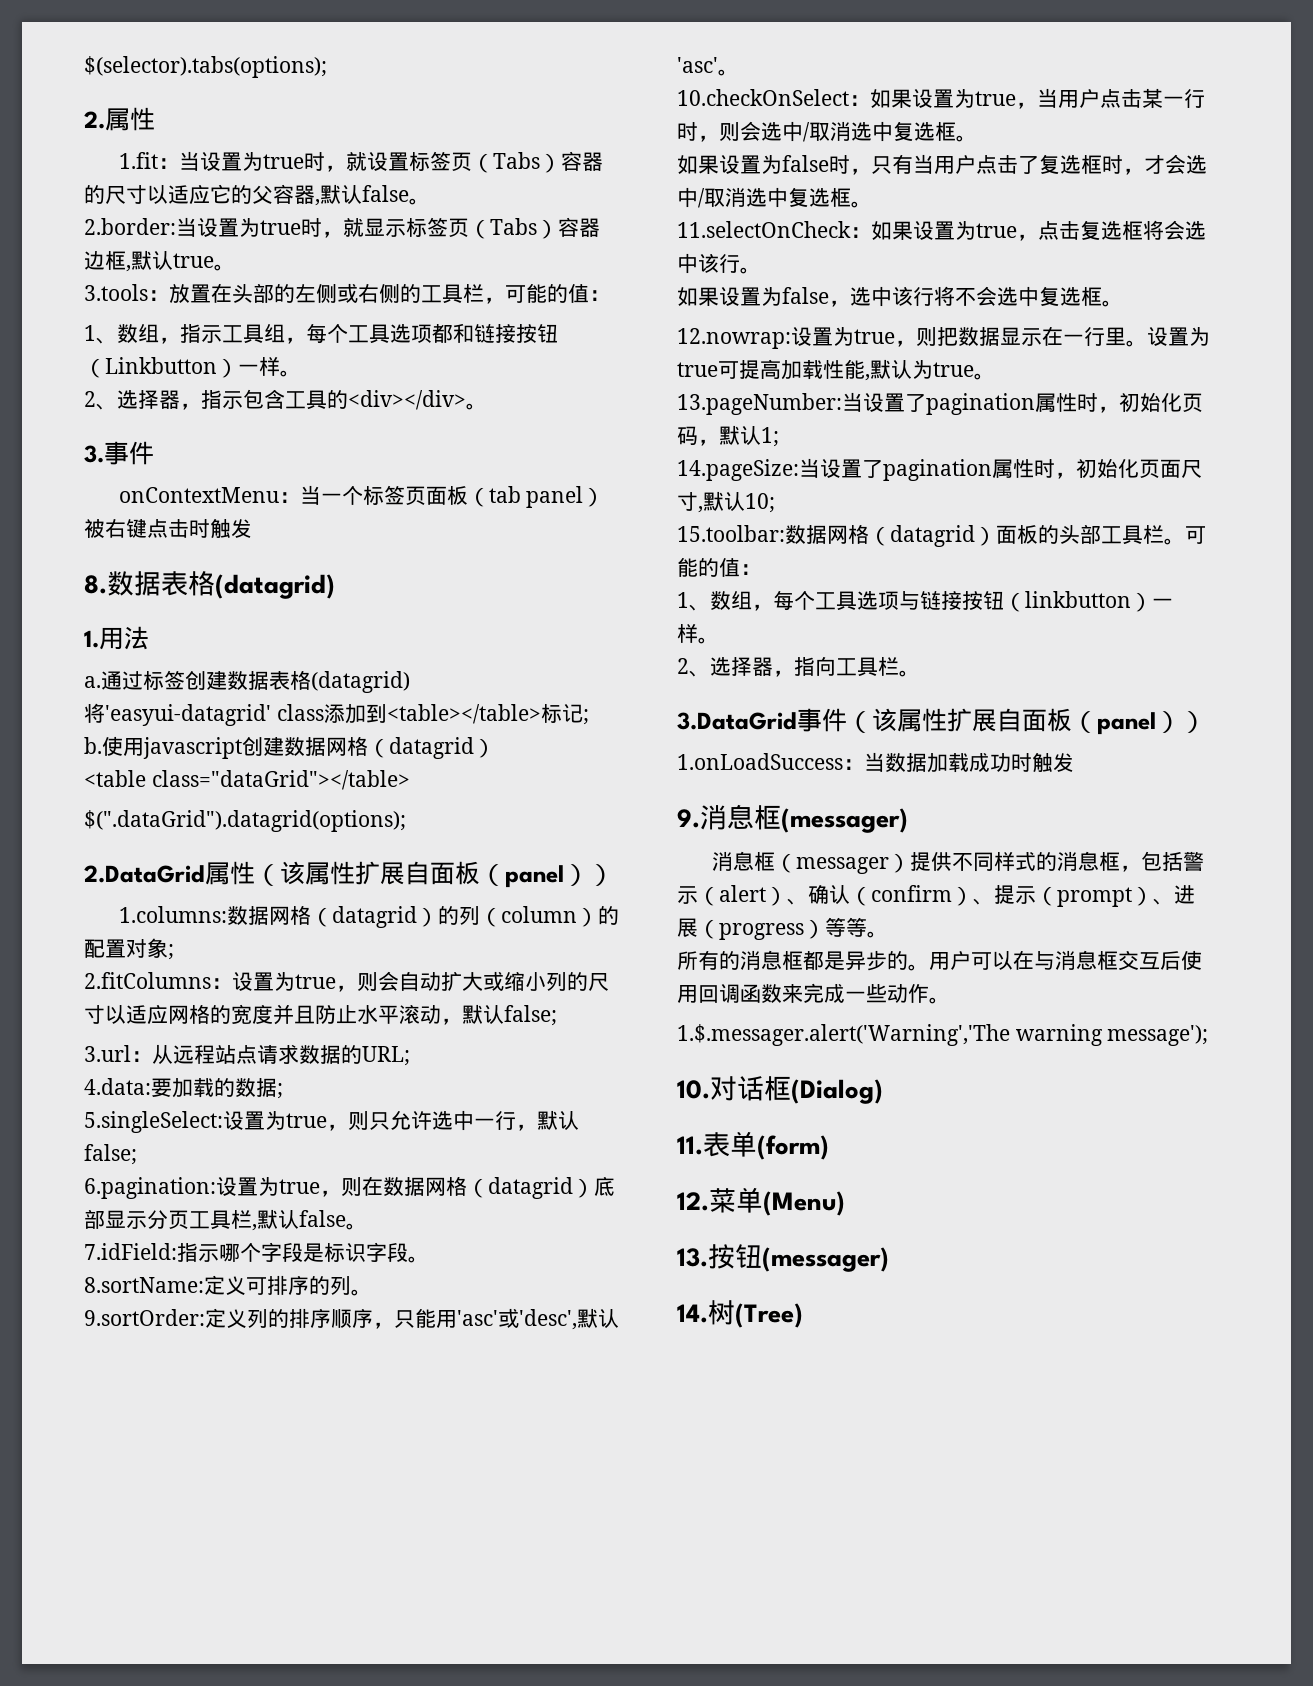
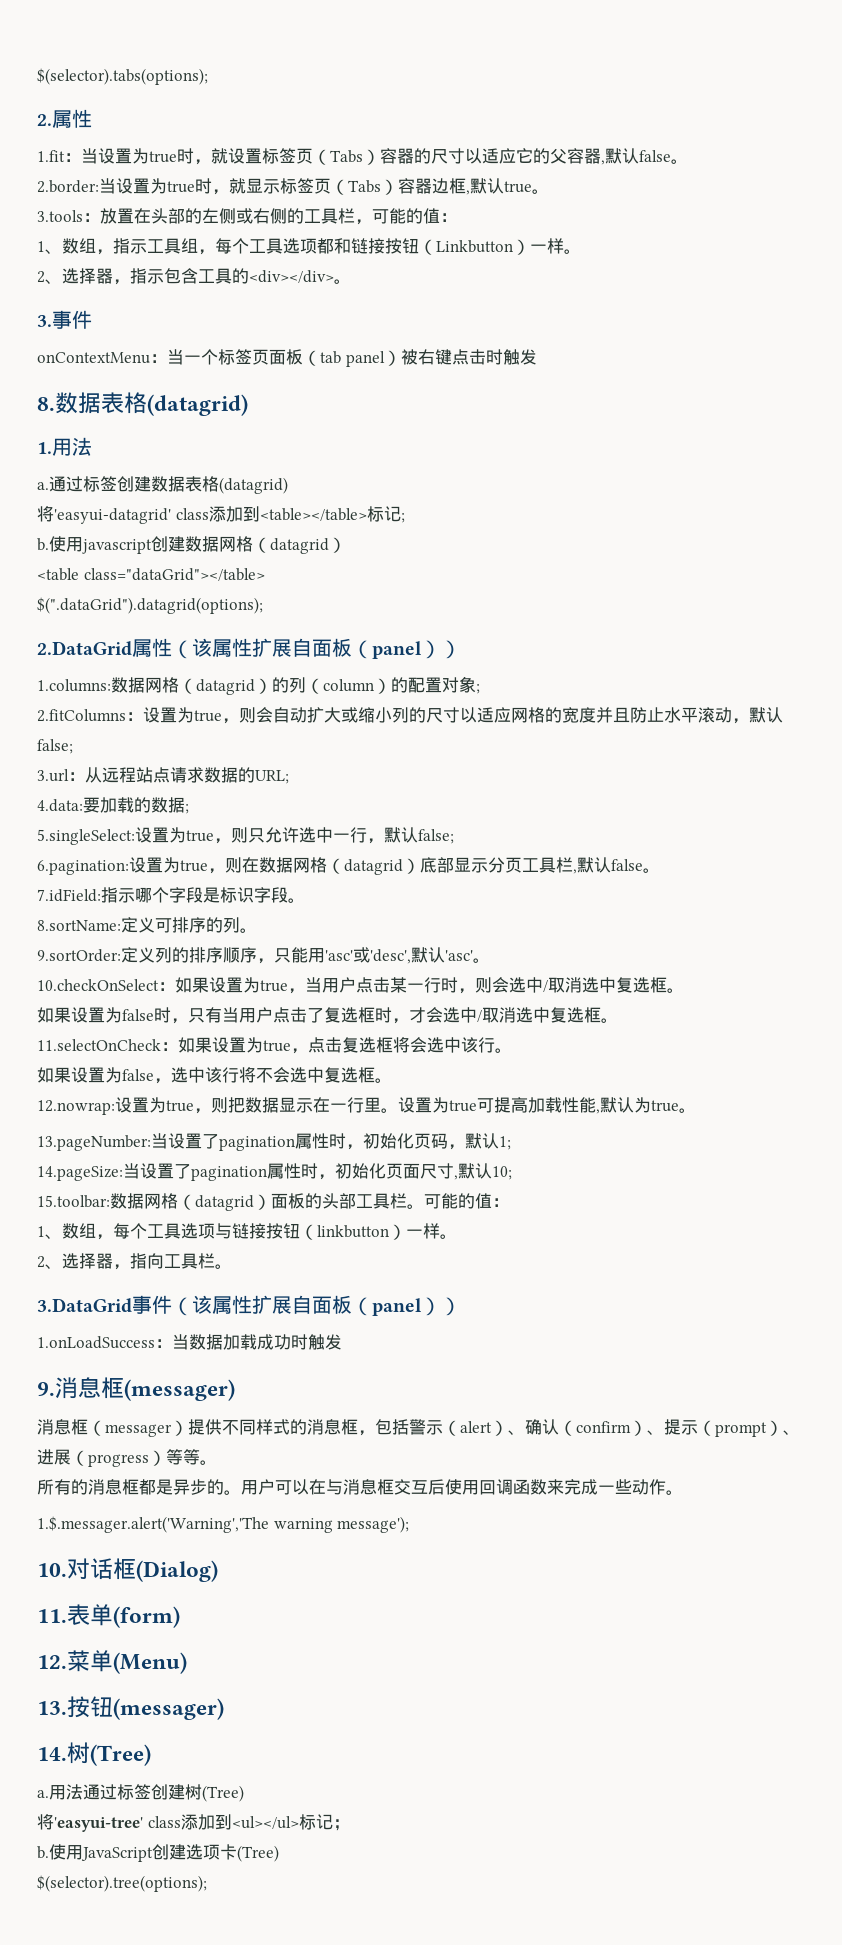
+ a.用法通过标签创建树(Tree)
+ 将'easyui-tree' class添加到<ul></ul>标记；
+ b.使用JavaScript创建选项卡(Tree)
+ $(selector).tree(options);

